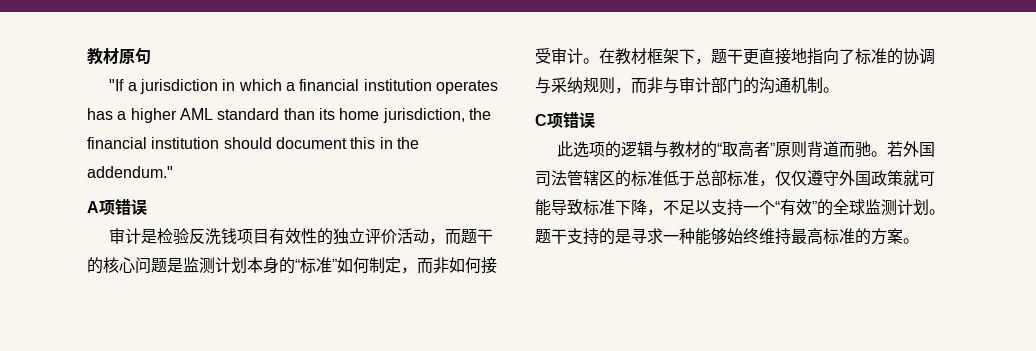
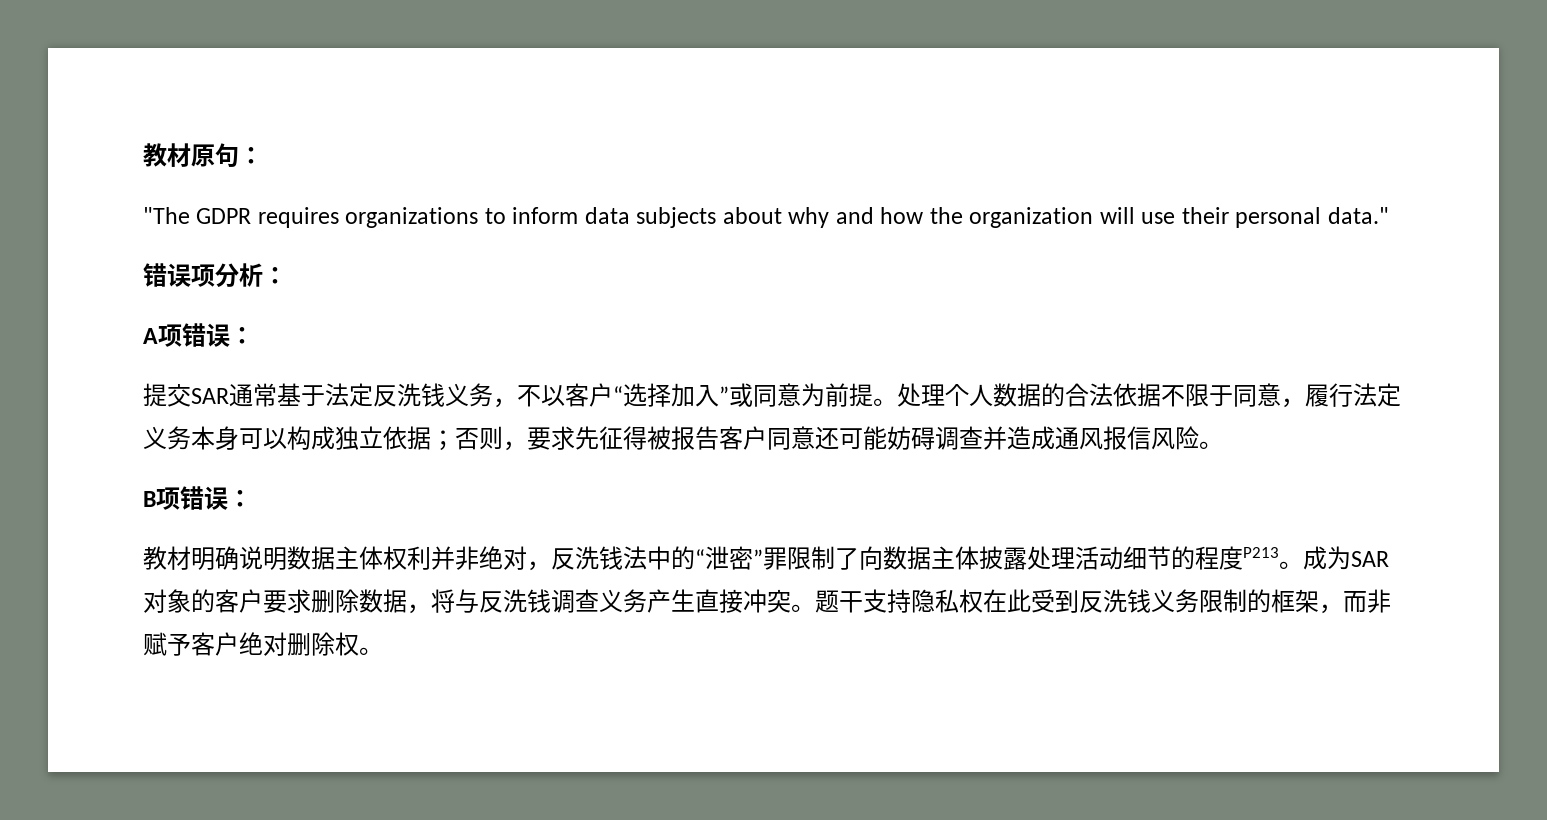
- 教材原句
- "If a jurisdiction in which a financial institution operates has a higher AML standard than its home jurisdiction, the financial institution should document this in the addendum."
- A项错误
- 审计是检验反洗钱项目有效性的独立评价活动，而题干的核心问题是监测计划本身的“标准”如何制定，而非如何接受审计。在教材框架下，题干更直接地指向了标准的协调与采纳规则，而非与审计部门的沟通机制。
+ 教材原句：
+ "The GDPR requires organizations to inform data subjects about why and how the organization will use their personal data."
+ 错误项分析：
+ A项错误：
+ 提交SAR通常基于法定反洗钱义务，不以客户“选择加入”或同意为前提。处理个人数据的合法依据不限于同意，履行法定义务本身可以构成独立依据；否则，要求先征得被报告客户同意还可能妨碍调查并造成通风报信风险。
- C项错误
- 此选项的逻辑与教材的“取高者”原则背道而驰。若外国司法管辖区的标准低于总部标准，仅仅遵守外国政策就可能导致标准下降，不足以支持一个“有效”的全球监测计划。题干支持的是寻求一种能够始终维持最高标准的方案。
+ B项错误：
+ 教材明确说明数据主体权利并非绝对，反洗钱法中的“泄密”罪限制了向数据主体披露处理活动细节的程度P213。成为SAR对象的客户要求删除数据，将与反洗钱调查义务产生直接冲突。题干支持隐私权在此受到反洗钱义务限制的框架，而非赋予客户绝对删除权。

